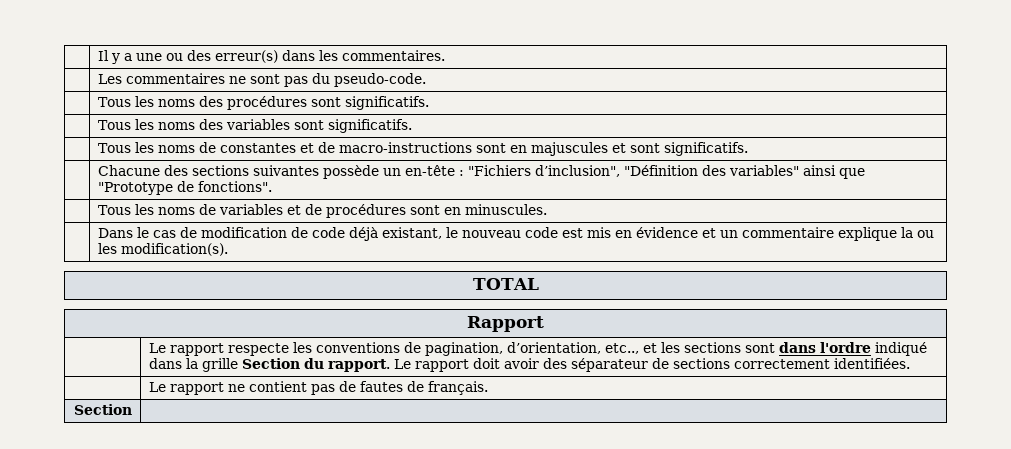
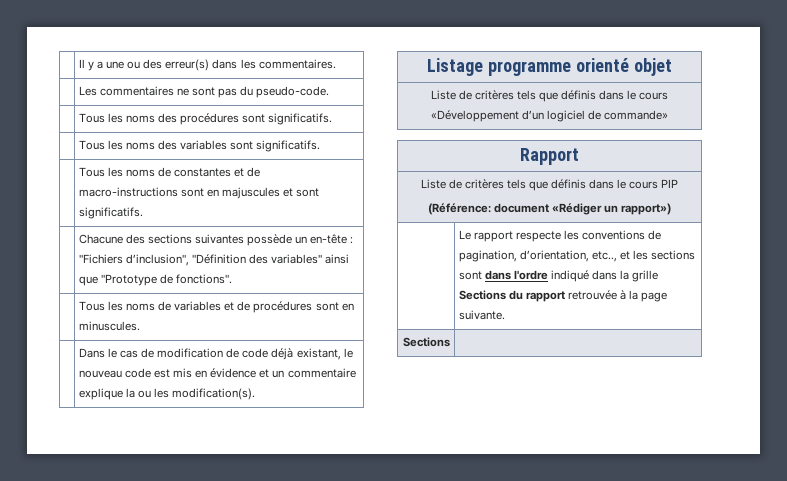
- TOTAL
+ Listage programme orienté objet
+ Liste de critères tels que définis dans le cours «Développement d’un logiciel de commande»
  Rapport
+ Liste de critères tels que définis dans le cours PIP
+ (Référence: document «Rédiger un rapport»)
- | Le rapport respecte les conventions de pagination, d’orientation, etc.., et les sections sont dans l'ordre indiqué dans la grille Section du rapport. Le rapport doit avoir des séparateur de sections correctement identifiées.
- | Le rapport ne contient pas de fautes de français.
- Section |
+ | Le rapport respecte les conventions de pagination, d’orientation, etc.., et les sections sont dans l'ordre indiqué dans la grille Sections du rapport retrouvée à la page suivante.
+ Sections |

